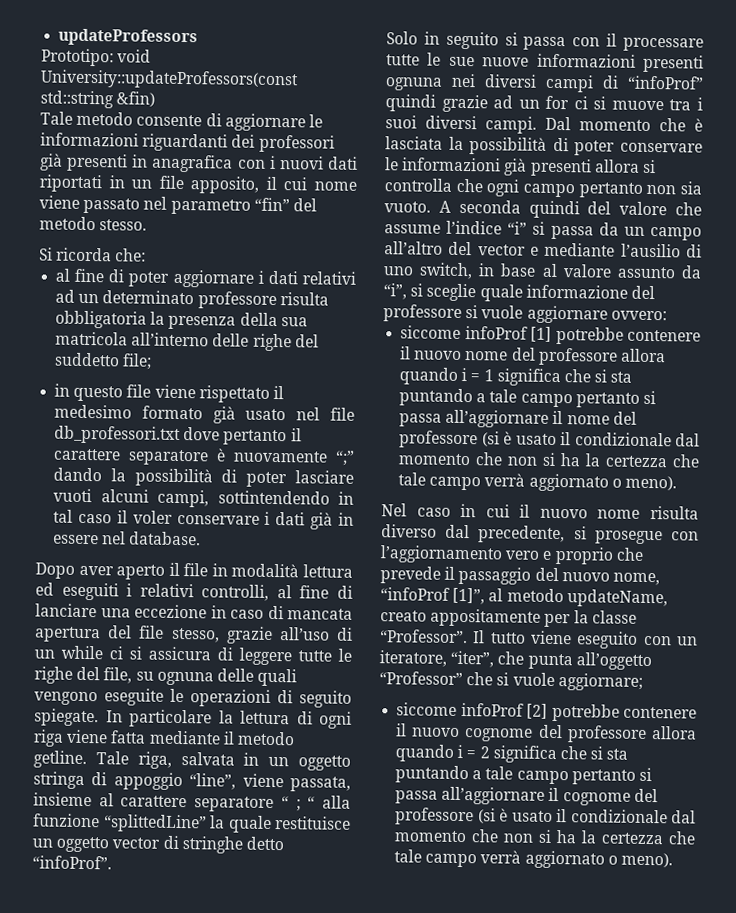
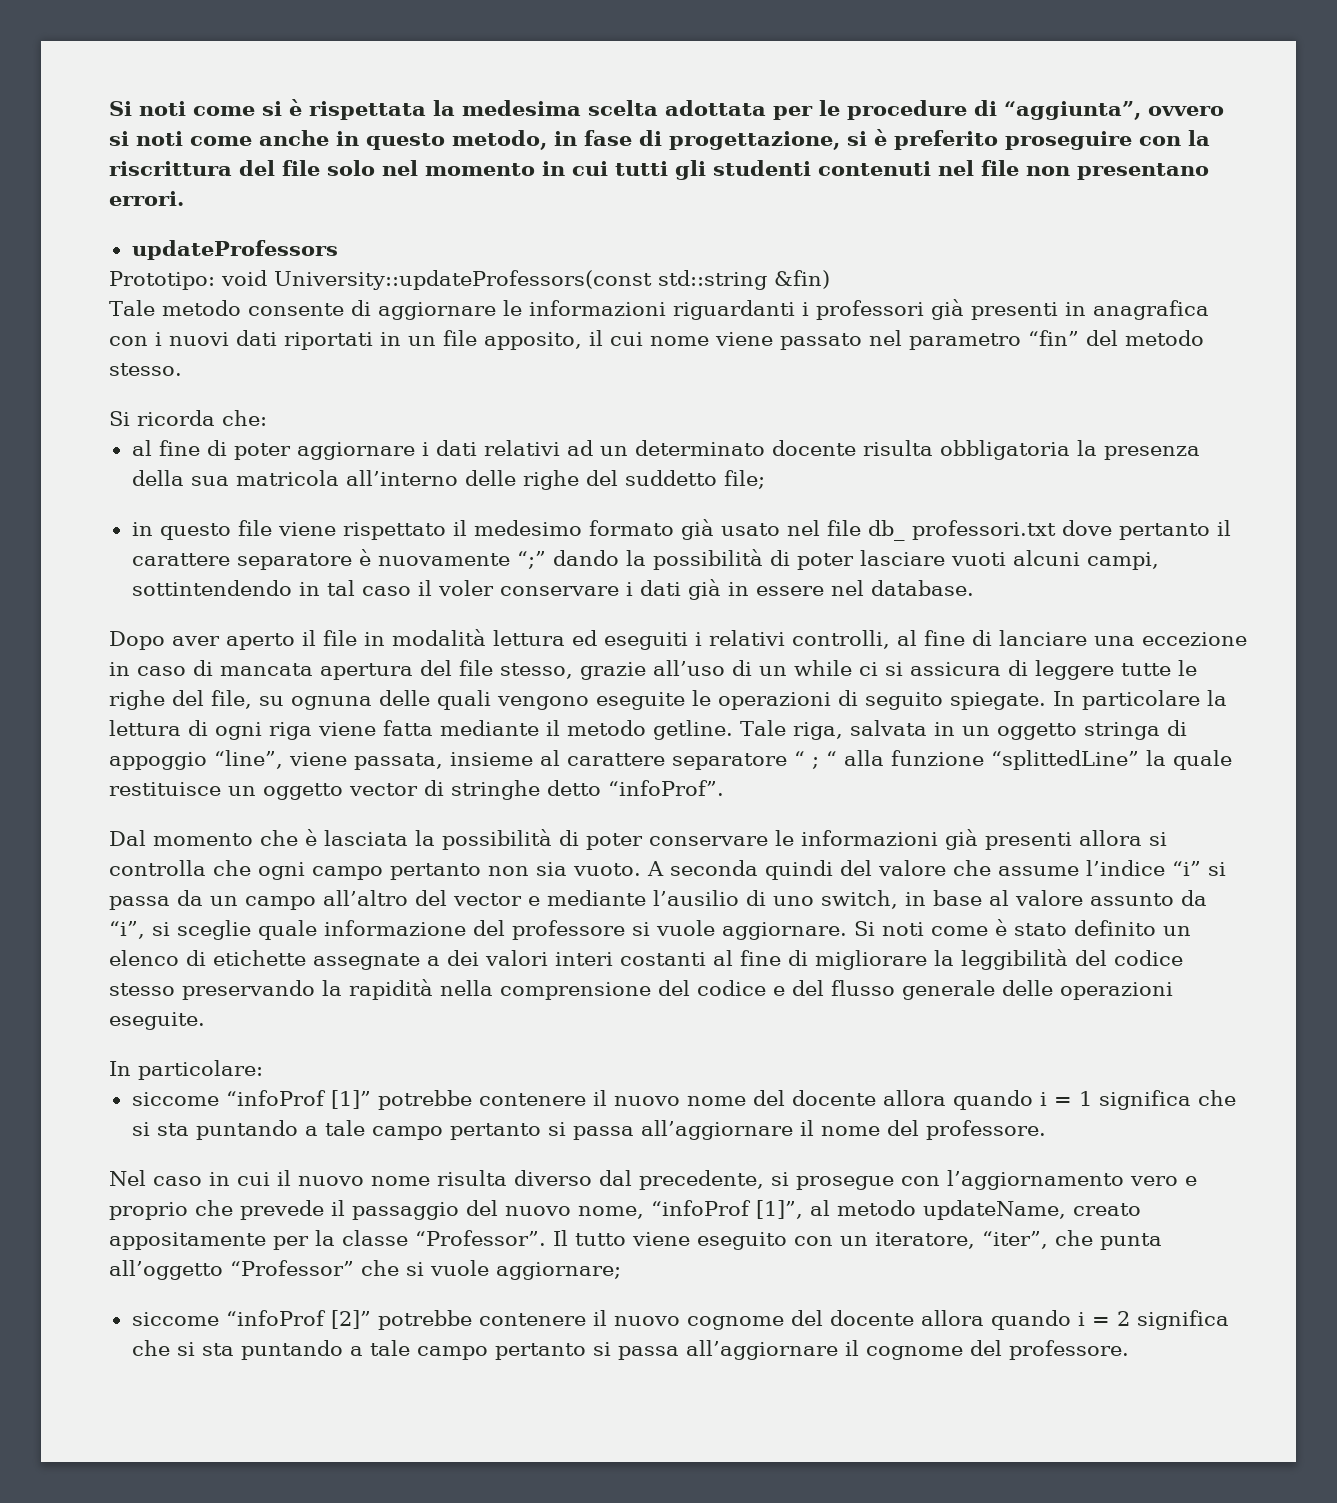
+ Si noti come si è rispettata la medesima scelta adottata per le procedure di “aggiunta”, ovvero si noti come anche in questo metodo, in fase di progettazione, si è preferito proseguire con la riscrittura del file solo nel momento in cui tutti gli studenti contenuti nel file non presentano errori.
- Tale metodo consente di aggiornare le informazioni riguardanti dei professori già presenti in anagrafica con i nuovi dati riportati in un file apposito, il cui nome viene passato nel parametro “fin” del metodo stesso.
+ Tale metodo consente di aggiornare le informazioni riguardanti i professori già presenti in anagrafica con i nuovi dati riportati in un file apposito, il cui nome viene passato nel parametro “fin” del metodo stesso.
- al fine di poter aggiornare i dati relativi ad un determinato professore risulta obbligatoria la presenza della sua matricola all’interno delle righe del suddetto file;
+ al fine di poter aggiornare i dati relativi ad un determinato docente risulta obbligatoria la presenza della sua matricola all’interno delle righe del suddetto file;
- in questo file viene rispettato il medesimo formato già usato nel file db_professori.txt dove pertanto il carattere separatore è nuovamente “;” dando la possibilità di poter lasciare vuoti alcuni campi, sottintendendo in tal caso il voler conservare i dati già in essere nel database.
+ in questo file viene rispettato il medesimo formato già usato nel file db_ professori.txt dove pertanto il carattere separatore è nuovamente “;” dando la possibilità di poter lasciare vuoti alcuni campi, sottintendendo in tal caso il voler conservare i dati già in essere nel database.
- Solo in seguito si passa con il processare tutte le sue nuove informazioni presenti ognuna nei diversi campi di “infoProf” quindi grazie ad un for ci si muove tra i suoi diversi campi.
- A seconda quindi del valore che assume l’indice “i” si passa da un campo all’altro del vector e mediante l’ausilio di uno switch, in base al valore assunto da “i”, si sceglie quale informazione del professore si vuole aggiornare ovvero:
- siccome infoProf [1] potrebbe contenere il nuovo nome del professore allora quando i = 1 significa che si sta puntando a tale campo pertanto si passa all’aggiornare il nome del professore (si è usato il condizionale dal momento che non si ha la certezza che tale campo verrà aggiornato o meno).
+ A seconda quindi del valore che assume l’indice “i” si passa da un campo all’altro del vector e mediante l’ausilio di uno switch, in base al valore assunto da “i”, si sceglie quale informazione del professore si vuole aggiornare. Si noti come è stato definito un elenco di etichette assegnate a dei valori interi costanti al fine di migliorare la leggibilità del codice stesso preservando la rapidità nella comprensione del codice e del flusso generale delle operazioni eseguite.
+ In particolare:
+ siccome “infoProf [1]” potrebbe contenere il nuovo nome del docente allora quando i = 1 significa che si sta puntando a tale campo pertanto si passa all’aggiornare il nome del professore.
- siccome infoProf [2] potrebbe contenere il nuovo cognome del professore allora quando i = 2 significa che si sta puntando a tale campo pertanto si passa all’aggiornare il cognome del professore (si è usato il condizionale dal momento che non si ha la certezza che tale campo verrà aggiornato o meno).
+ siccome “infoProf [2]” potrebbe contenere il nuovo cognome del docente allora quando i = 2 significa che si sta puntando a tale campo pertanto si passa all’aggiornare il cognome del professore.

